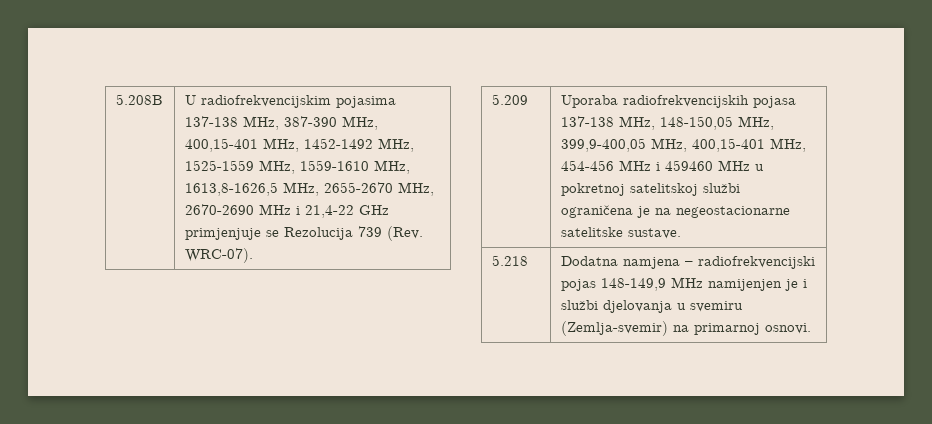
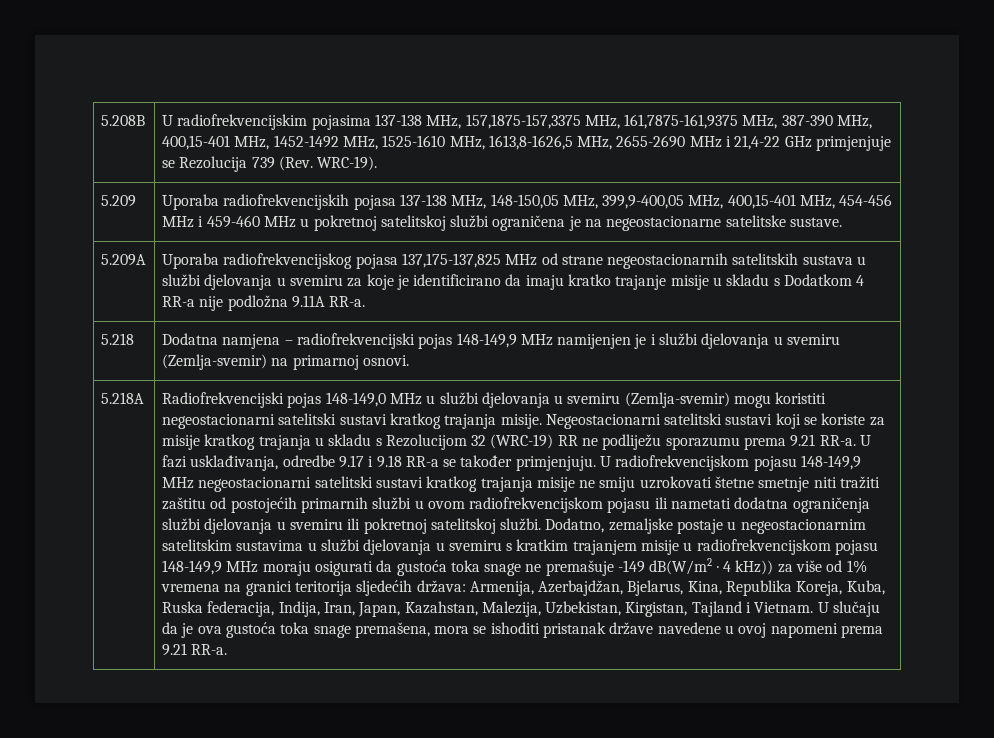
- 5.208B | U radiofrekvencijskim pojasima 137-138 MHz, 387-390 MHz, 400,15-401 MHz, 1452-1492 MHz, 1525-1559 MHz, 1559-1610 MHz, 1613,8-1626,5 MHz, 2655-2670 MHz, 2670-2690 MHz i 21,4-22 GHz primjenjuje se Rezolucija 739 (Rev. WRC-07).
+ 5.208B | U radiofrekvencijskim pojasima 137-138 MHz, 157,1875-157,3375 MHz, 161,7875-161,9375 MHz, 387-390 MHz, 400,15-401 MHz, 1452-1492 MHz, 1525-1610 MHz, 1613,8-1626,5 MHz, 2655-2690 MHz i 21,4-22 GHz primjenjuje se Rezolucija 739 (Rev. WRC-19).
- 5.209 | Uporaba radiofrekvencijskih pojasa 137-138 MHz, 148-150,05 MHz, 399,9-400,05 MHz, 400,15-401 MHz, 454-456 MHz i 459460 MHz u pokretnoj satelitskoj službi ograničena je na negeostacionarne satelitske sustave.
+ 5.209 | Uporaba radiofrekvencijskih pojasa 137-138 MHz, 148-150,05 MHz, 399,9-400,05 MHz, 400,15-401 MHz, 454-456 MHz i 459-460 MHz u pokretnoj satelitskoj službi ograničena je na negeostacionarne satelitske sustave.
+ 5.209A | Uporaba radiofrekvencijskog pojasa 137,175-137,825 MHz od strane negeostacionarnih satelitskih sustava u službi djelovanja u svemiru za koje je identificirano da imaju kratko trajanje misije u skladu s Dodatkom 4 RR-a nije podložna 9.11A RR-a.
+ 5.218A | Radiofrekvencijski pojas 148-149,0 MHz u službi djelovanja u svemiru (Zemlja-svemir) mogu koristiti negeostacionarni satelitski sustavi kratkog trajanja misije. Negeostacionarni satelitski sustavi koji se koriste za misije kratkog trajanja u skladu s Rezolucijom 32 (WRC-19) RR ne podliježu sporazumu prema 9.21 RR-a. U fazi usklađivanja, odredbe 9.17 i 9.18 RR-a se također primjenjuju. U radiofrekvencijskom pojasu 148-149,9 MHz negeostacionarni satelitski sustavi kratkog trajanja misije ne smiju uzrokovati štetne smetnje niti tražiti zaštitu od postojećih primarnih službi u ovom radiofrekvencijskom pojasu ili nametati dodatna ograničenja službi djelovanja u svemiru ili pokretnoj satelitskoj službi. Dodatno, zemaljske postaje u negeostacionarnim satelitskim sustavima u službi djelovanja u svemiru s kratkim trajanjem misije u radiofrekvencijskom pojasu 148-149,9 MHz moraju osigurati da gustoća toka snage ne premašuje -149 dB(W/m2 · 4 kHz)) za više od 1% vremena na granici teritorija sljedećih država: Armenija, Azerbajdžan, Bjelarus, Kina, Republika Koreja, Kuba, Ruska federacija, Indija, Iran, Japan, Kazahstan, Malezija, Uzbekistan, Kirgistan, Tajland i Vietnam. U slučaju da je ova gustoća toka snage premašena, mora se ishoditi pristanak države navedene u ovoj napomeni prema 9.21 RR-a.

